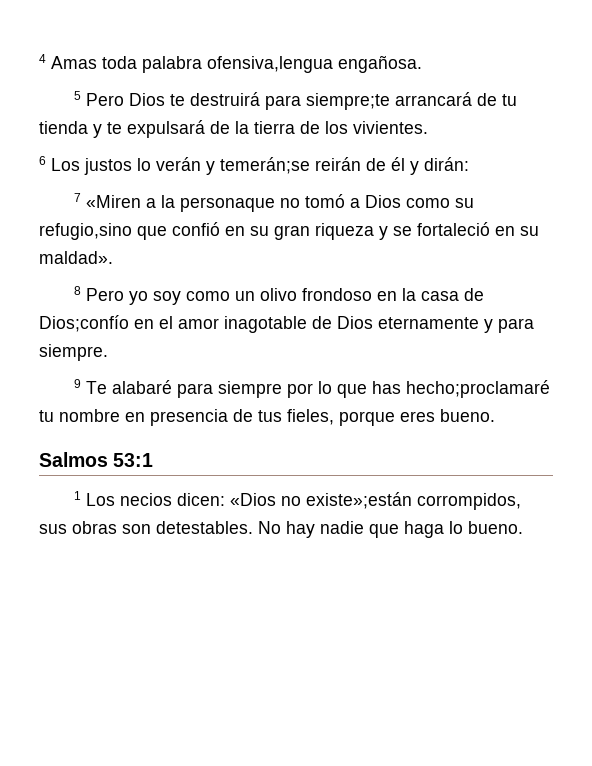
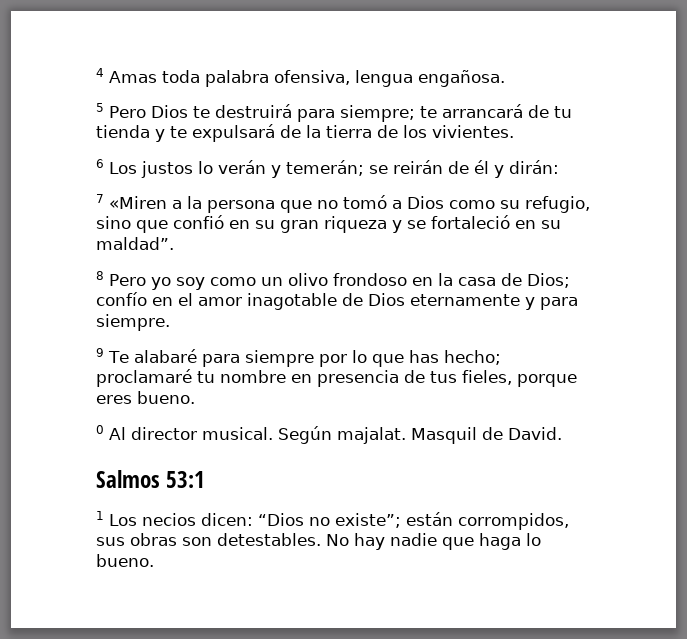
- 4 Amas toda palabra ofensiva,lengua engañosa.
+ 4 Amas toda palabra ofensiva, lengua engañosa.
- 5 Pero Dios te destruirá para siempre;te arrancará de tu tienda y te expulsará de la tierra de los vivientes.
+ 5 Pero Dios te destruirá para siempre; te arrancará de tu tienda y te expulsará de la tierra de los vivientes.
- 6 Los justos lo verán y temerán;se reirán de él y dirán:
+ 6 Los justos lo verán y temerán; se reirán de él y dirán:
- 7 «Miren a la personaque no tomó a Dios como su refugio,sino que confió en su gran riqueza y se fortaleció en su maldad».
+ 7 «Miren a la persona que no tomó a Dios como su refugio, sino que confió en su gran riqueza y se fortaleció en su maldad”.
- 8 Pero yo soy como un olivo frondoso en la casa de Dios;confío en el amor inagotable de Dios eternamente y para siempre.
+ 8 Pero yo soy como un olivo frondoso en la casa de Dios; confío en el amor inagotable de Dios eternamente y para siempre.
- 9 Te alabaré para siempre por lo que has hecho;proclamaré tu nombre en presencia de tus fieles, porque eres bueno.
+ 9 Te alabaré para siempre por lo que has hecho; proclamaré tu nombre en presencia de tus fieles, porque eres bueno.
+ 0 Al director musical. Según majalat. Masquil de David.
- 1 Los necios dicen: «Dios no existe»;están corrompidos, sus obras son detestables.
+ 1 Los necios dicen: “Dios no existe”; están corrompidos, sus obras son detestables.

